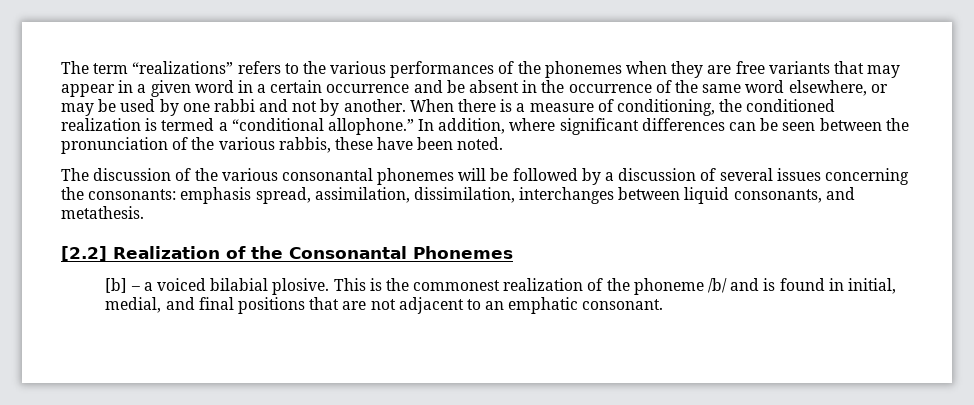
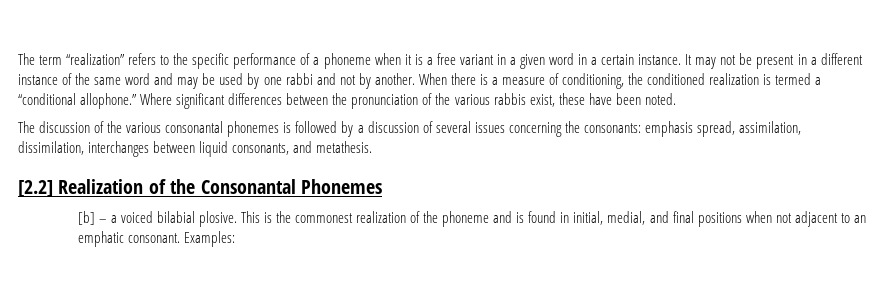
- The term “realizations” refers to the various performances of the phonemes when they are free variants that may appear in a given word in a certain occurrence and be absent in the occurrence of the same word elsewhere, or may be used by one rabbi and not by another.
+ The term “realization” refers to the specific performance of a phoneme when it is a free variant in a given word in a certain instance. It may not be present in a different instance of the same word and may be used by one rabbi and not by another.
- In addition, where significant differences can be seen between the pronunciation of the various rabbis, these have been noted.
+ Where significant differences between the pronunciation of the various rabbis exist, these have been noted.
- The discussion of the various consonantal phonemes will be followed by a discussion of several issues concerning the consonants: emphasis spread, assimilation, dissimilation, interchanges between liquid consonants, and metathesis.
+ The discussion of the various consonantal phonemes is followed by a discussion of several issues concerning the consonants: emphasis spread, assimilation, dissimilation, interchanges between liquid consonants, and metathesis.
- This is the commonest realization of the phoneme /b/ and is found in initial, medial, and final positions that are not adjacent to an emphatic consonant.
+ This is the commonest realization of the phoneme and is found in initial, medial, and final positions when not adjacent to an emphatic consonant.
+ Examples:

